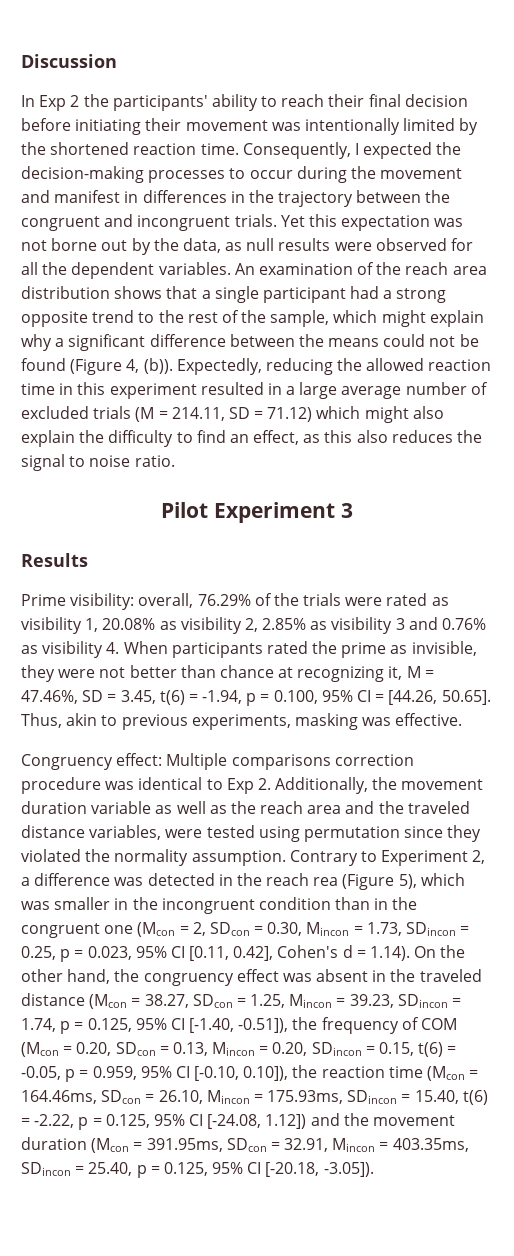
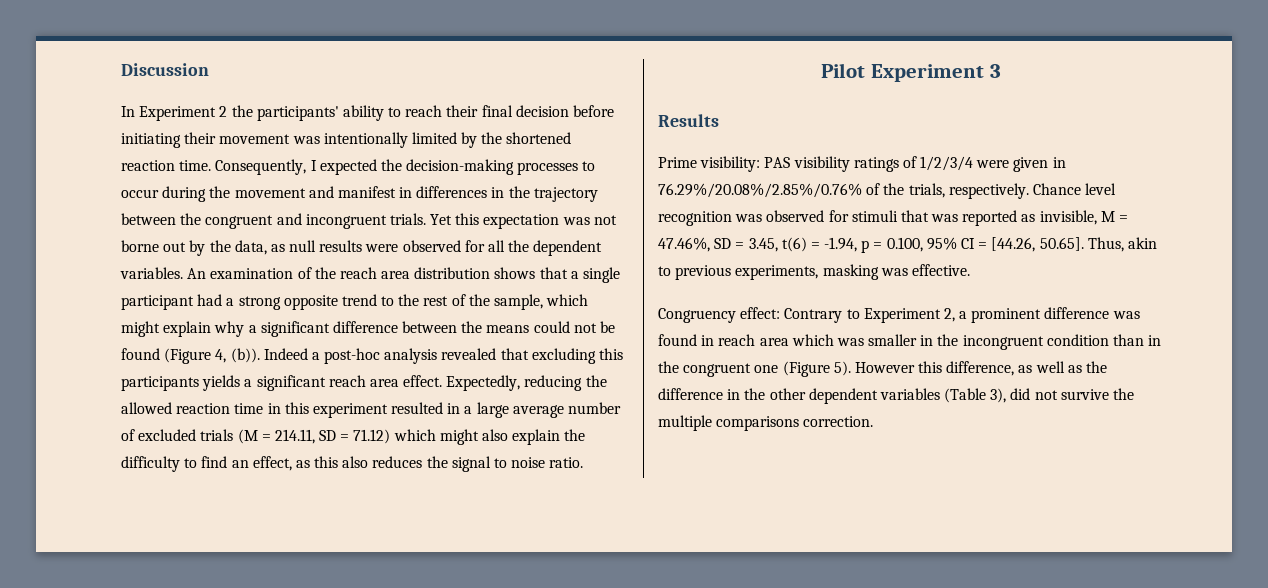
- In Exp 2 the participants' ability to reach their final decision before initiating their movement was intentionally limited by the shortened reaction time.
+ In Experiment 2 the participants' ability to reach their final decision before initiating their movement was intentionally limited by the shortened reaction time.
+ Indeed a post-hoc analysis revealed that excluding this participants yields a significant reach area effect.
- Prime visibility: overall, 76.29% of the trials were rated as visibility 1, 20.08% as visibility 2, 2.85% as visibility 3 and 0.76% as visibility 4. When participants rated the prime as invisible, they were not better than chance at recognizing it, M = 47.46%, SD = 3.45, t(6) = -1.94, p = 0.100, 95% CI = [44.26, 50.65]. Thus, akin to previous experiments, masking was effective.
+ Prime visibility: PAS visibility ratings of 1/2/3/4 were given in 76.29%/20.08%/2.85%/0.76% of the trials, respectively. Chance level recognition was observed for stimuli that was reported as invisible, M = 47.46%, SD = 3.45, t(6) = -1.94, p = 0.100, 95% CI = [44.26, 50.65]. Thus, akin to previous experiments, masking was effective.
- Congruency effect: Multiple comparisons correction procedure was identical to Exp 2. Additionally, the movement duration variable as well as the reach area and the traveled distance variables, were tested using permutation since they violated the normality assumption. Contrary to Experiment 2, a difference was detected in the reach rea (Figure 5), which was smaller in the incongruent condition than in the congruent one (Mcon = 2, SDcon = 0.30, Mincon = 1.73, SDincon = 0.25, p = 0.023, 95% CI [0.11, 0.42], Cohen's d = 1.14). On the other hand, the congruency effect was absent in the traveled distance (Mcon = 38.27, SDcon = 1.25, Mincon = 39.23, SDincon = 1.74, p = 0.125, 95% CI [-1.40, -0.51]), the frequency of COM (Mcon = 0.20, SDcon = 0.13, Mincon = 0.20, SDincon = 0.15, t(6) = -0.05, p = 0.959, 95% CI [-0.10, 0.10]), the reaction time (Mcon = 164.46ms, SDcon = 26.10, Mincon = 175.93ms, SDincon = 15.40, t(6) = -2.22, p = 0.125, 95% CI [-24.08, 1.12]) and the movement duration (Mcon = 391.95ms, SDcon = 32.91, Mincon = 403.35ms, SDincon = 25.40, p = 0.125, 95% CI [-20.18, -3.05]).
+ Congruency effect: Contrary to Experiment 2, a prominent difference was found in reach area which was smaller in the incongruent condition than in the congruent one (Figure 5). However this difference, as well as the difference in the other dependent variables (Table 3), did not survive the multiple comparisons correction.

